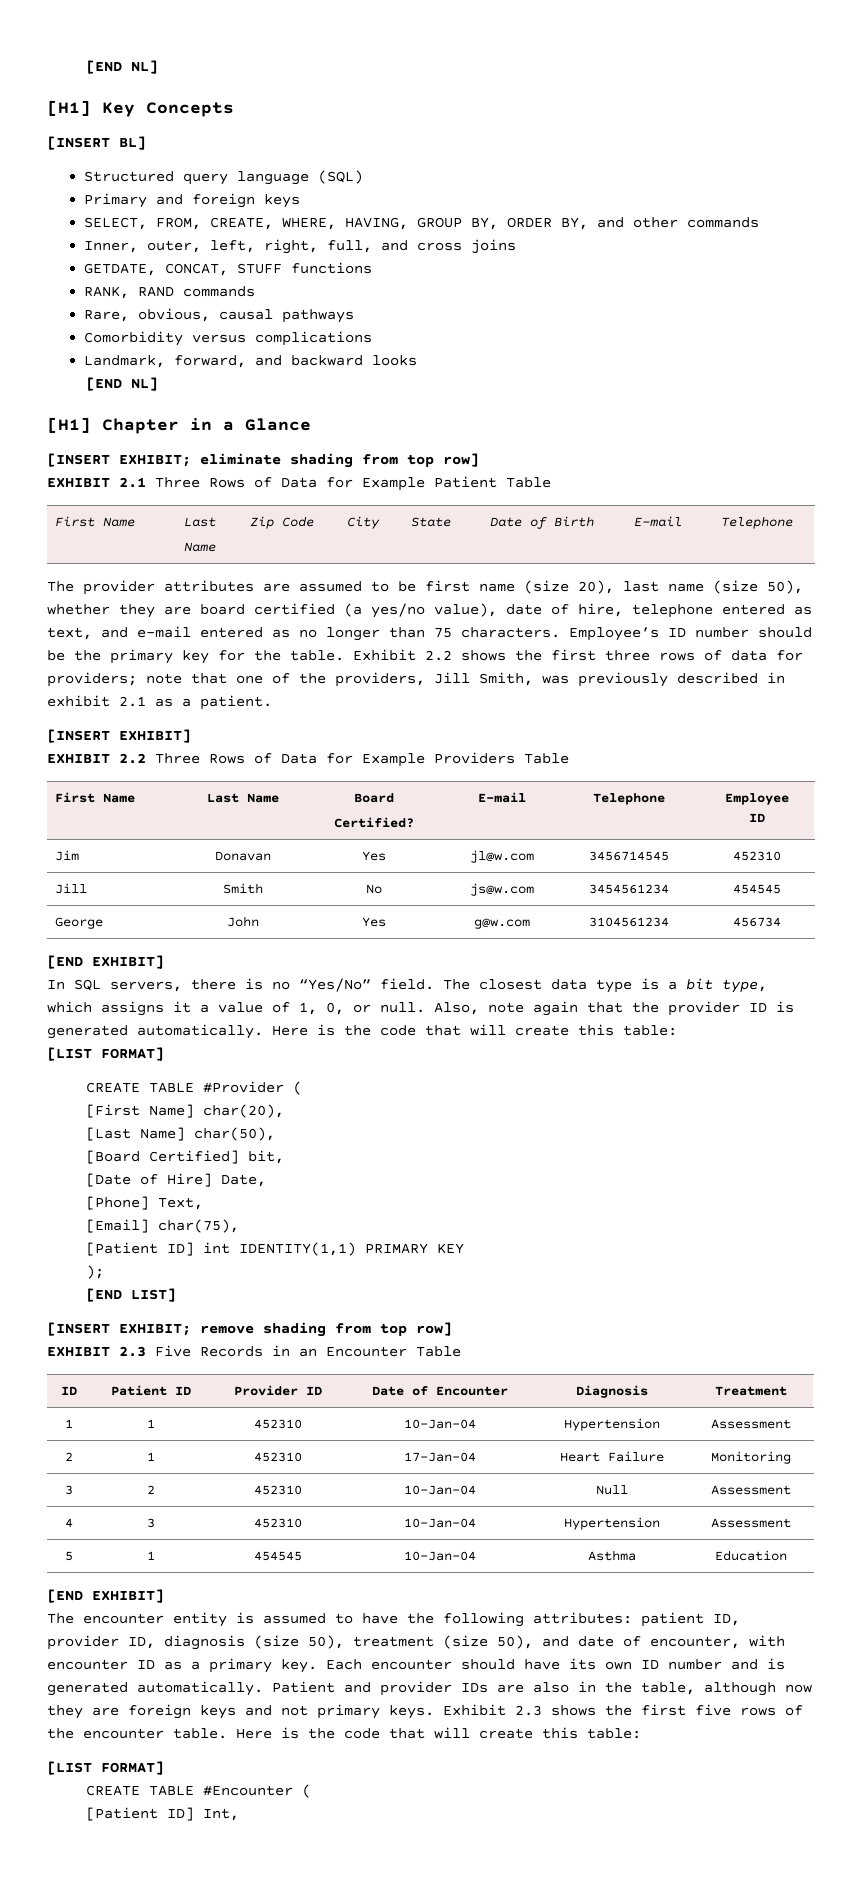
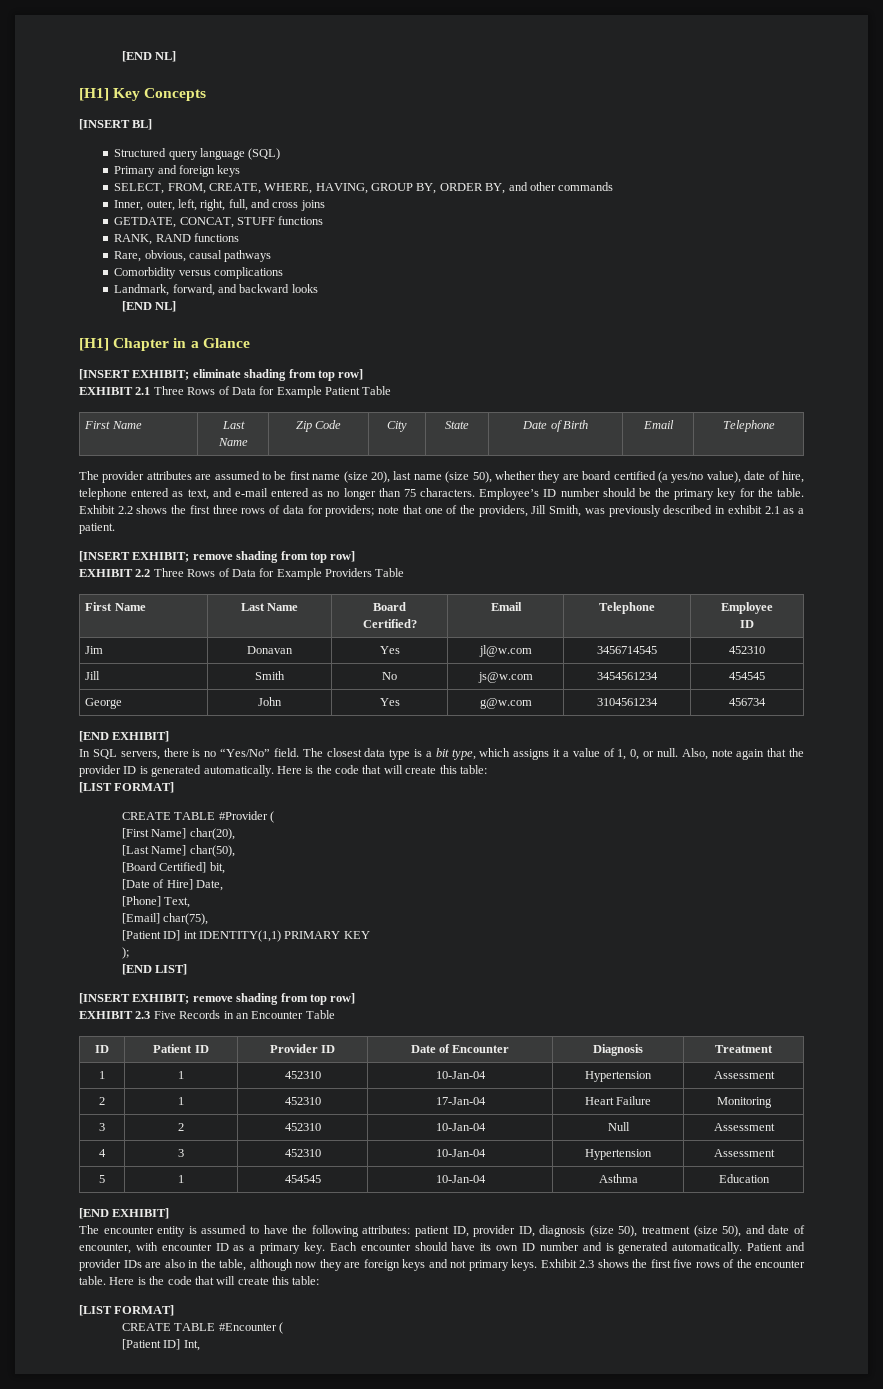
- RANK, RAND commands
+ RANK, RAND functions
  EXHIBIT 2.1 Three Rows of Data for Example Patient Table
  First Name | Last
- Name | Zip Code | City | State | Date of Birth | E-mail | Telephone
+ Name | Zip Code | City | State | Date of Birth | Email | Telephone
  Exhibit 2.2 shows the first three rows of data for providers; note that one of the providers, Jill Smith, was previously described in exhibit 2.1 as a patient.
- [INSERT EXHIBIT]
+ [INSERT EXHIBIT; remove shading from top row]
  First Name | Last Name | Board
- Certified? | E-mail | Telephone | Employee
+ Certified? | Email | Telephone | Employee

